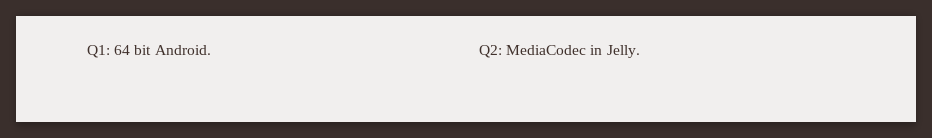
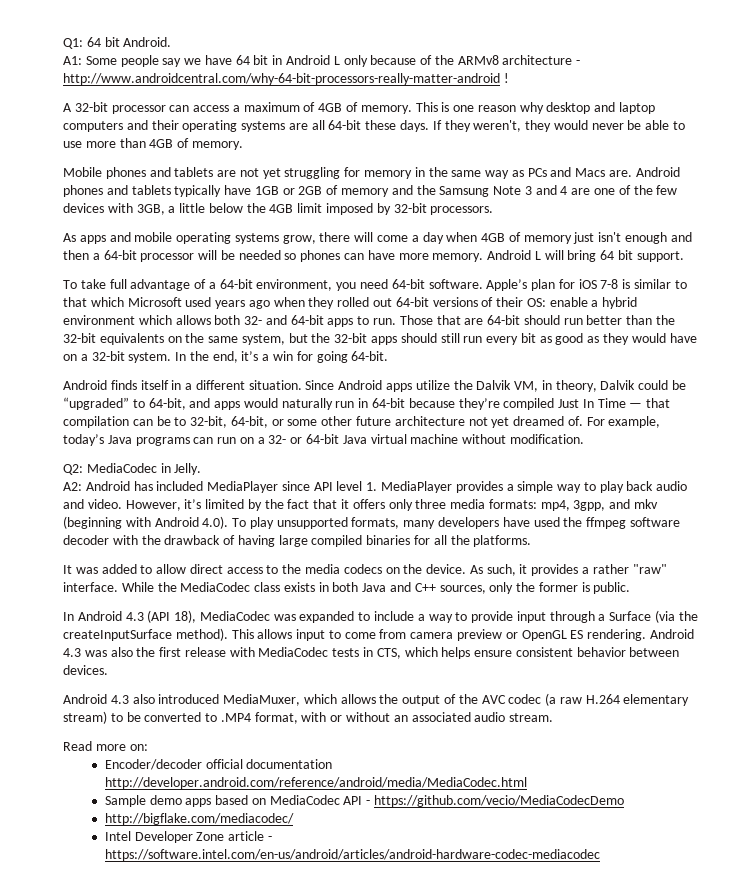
+ A1: Some people say we have 64 bit in Android L only because of the ARMv8 architecture - http://www.androidcentral.com/why-64-bit-processors-really-matter-android !
+ A 32-bit processor can access a maximum of 4GB of memory. This is one reason why desktop and laptop computers and their operating systems are all 64-bit these days. If they weren't, they would never be able to use more than 4GB of memory.
+ Mobile phones and tablets are not yet struggling for memory in the same way as PCs and Macs are. Android phones and tablets typically have 1GB or 2GB of memory and the Samsung Note 3 and 4 are one of the few devices with 3GB, a little below the 4GB limit imposed by 32-bit processors.
+ As apps and mobile operating systems grow, there will come a day when 4GB of memory just isn't enough and then a 64-bit processor will be needed so phones can have more memory. Android L will bring 64 bit support.
+ To take full advantage of a 64-bit environment, you need 64-bit software. Apple’s plan for iOS 7-8 is similar to that which Microsoft used years ago when they rolled out 64-bit versions of their OS: enable a hybrid environment which allows both 32- and 64-bit apps to run. Those that are 64-bit should run better than the 32-bit equivalents on the same system, but the 32-bit apps should still run every bit as good as they would have on a 32-bit system. In the end, it’s a win for going 64-bit.
+ Android finds itself in a different situation. Since Android apps utilize the Dalvik VM, in theory, Dalvik could be “upgraded” to 64-bit, and apps would naturally run in 64-bit because they’re compiled Just In Time — that compilation can be to 32-bit, 64-bit, or some other future architecture not yet dreamed of. For example, today’s Java programs can run on a 32- or 64-bit Java virtual machine without modification.
  Q2: MediaCodec in Jelly.
+ A2: Android has included MediaPlayer since API level 1. MediaPlayer provides a simple way to play back audio and video. However, it’s limited by the fact that it offers only three media formats: mp4, 3gpp, and mkv (beginning with Android 4.0). To play unsupported formats, many developers have used the ffmpeg software decoder with the drawback of having large compiled binaries for all the platforms.
+ It was added to allow direct access to the media codecs on the device. As such, it provides a rather "raw" interface. While the MediaCodec class exists in both Java and C++ sources, only the former is public.
+ In Android 4.3 (API 18), MediaCodec was expanded to include a way to provide input through a Surface (via the createInputSurface method). This allows input to come from camera preview or OpenGL ES rendering. Android 4.3 was also the first release with MediaCodec tests in CTS, which helps ensure consistent behavior between devices.
+ Android 4.3 also introduced MediaMuxer, which allows the output of the AVC codec (a raw H.264 elementary stream) to be converted to .MP4 format, with or without an associated audio stream.
+ Read more on:
+ Encoder/decoder official documentation http://developer.android.com/reference/android/media/MediaCodec.html
+ Sample demo apps based on MediaCodec API - https://github.com/vecio/MediaCodecDemo
+ http://bigflake.com/mediacodec/
+ Intel Developer Zone article - https://software.intel.com/en-us/android/articles/android-hardware-codec-mediacodec

